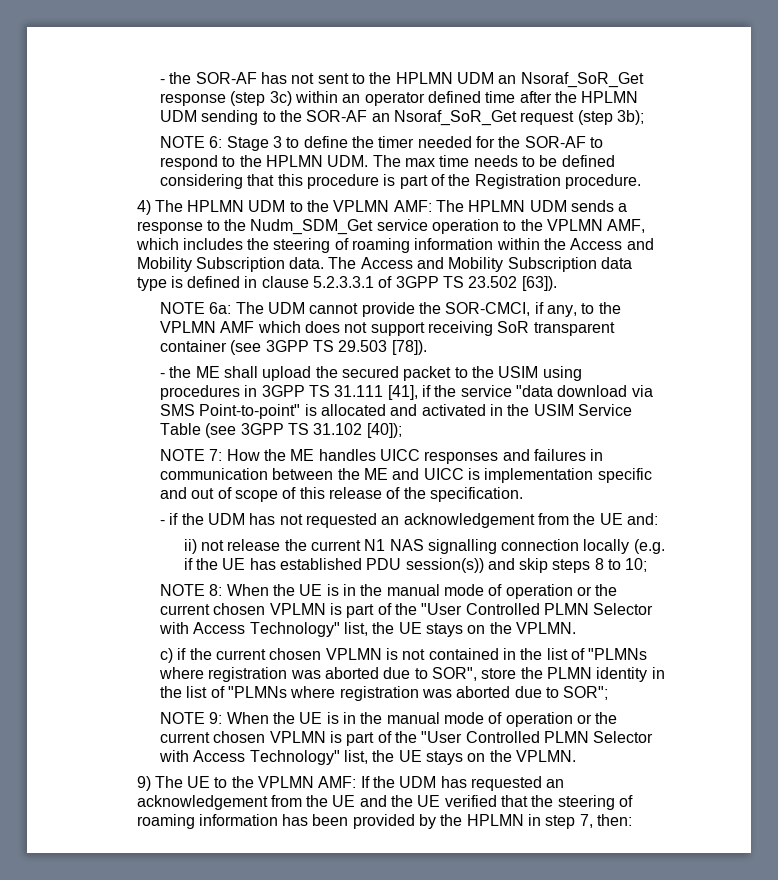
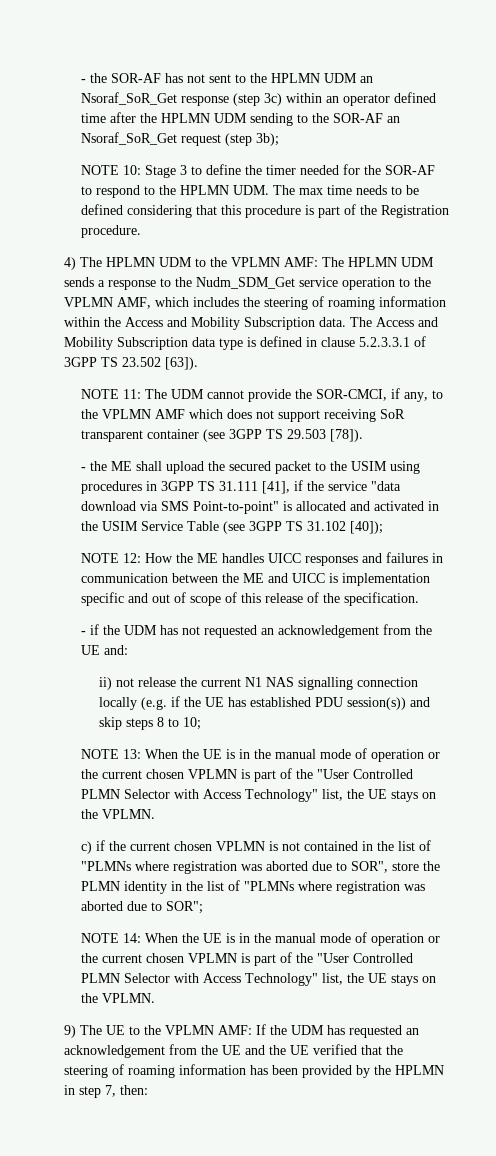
- NOTE 6: Stage 3 to define the timer needed for the SOR-AF to respond to the HPLMN UDM. The max time needs to be defined considering that this procedure is part of the Registration procedure.
+ NOTE 10: Stage 3 to define the timer needed for the SOR-AF to respond to the HPLMN UDM. The max time needs to be defined considering that this procedure is part of the Registration procedure.
- NOTE 6a: The UDM cannot provide the SOR-CMCI, if any, to the VPLMN AMF which does not support receiving SoR transparent container (see 3GPP TS 29.503 [78]).
+ NOTE 11: The UDM cannot provide the SOR-CMCI, if any, to the VPLMN AMF which does not support receiving SoR transparent container (see 3GPP TS 29.503 [78]).
- NOTE 7: How the ME handles UICC responses and failures in communication between the ME and UICC is implementation specific and out of scope of this release of the specification.
+ NOTE 12: How the ME handles UICC responses and failures in communication between the ME and UICC is implementation specific and out of scope of this release of the specification.
- NOTE 8: When the UE is in the manual mode of operation or the current chosen VPLMN is part of the "User Controlled PLMN Selector with Access Technology" list, the UE stays on the VPLMN.
+ NOTE 13: When the UE is in the manual mode of operation or the current chosen VPLMN is part of the "User Controlled PLMN Selector with Access Technology" list, the UE stays on the VPLMN.
- NOTE 9: When the UE is in the manual mode of operation or the current chosen VPLMN is part of the "User Controlled PLMN Selector with Access Technology" list, the UE stays on the VPLMN.
+ NOTE 14: When the UE is in the manual mode of operation or the current chosen VPLMN is part of the "User Controlled PLMN Selector with Access Technology" list, the UE stays on the VPLMN.

